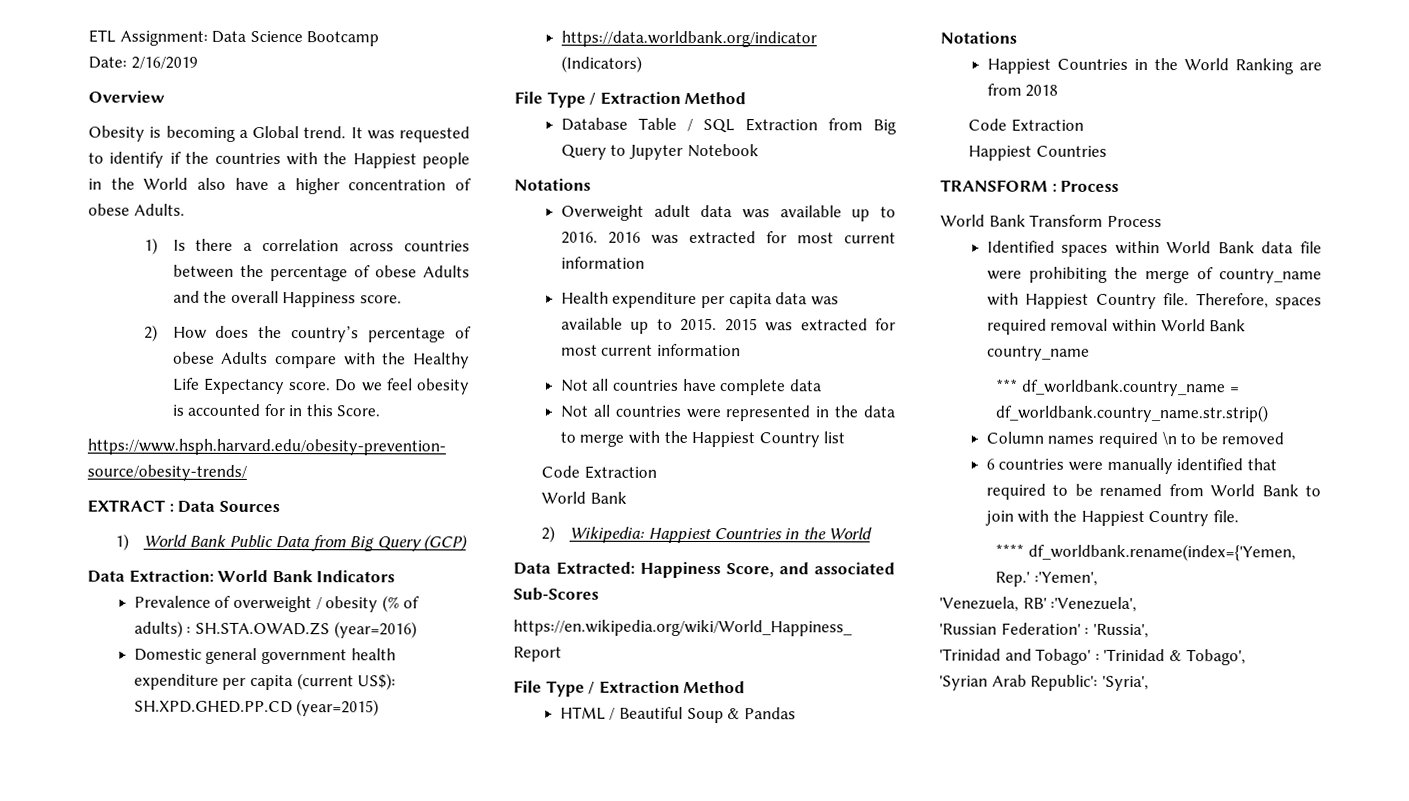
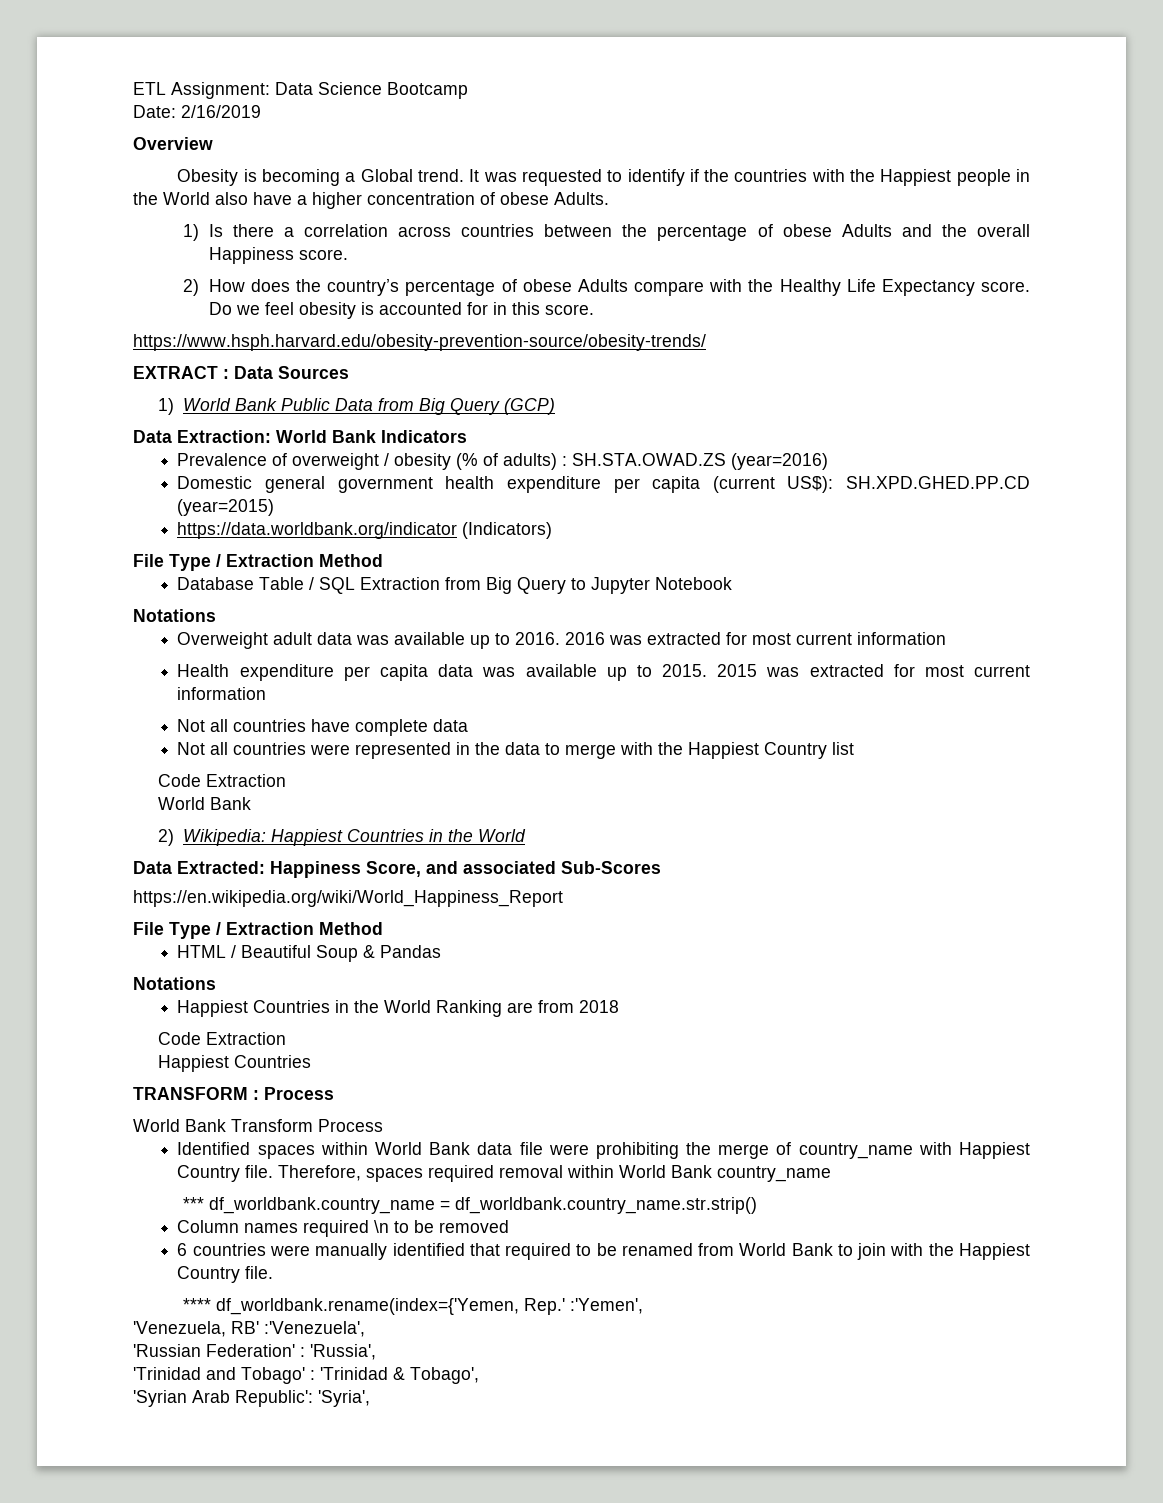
- Do we feel obesity is accounted for in this Score.
+ Do we feel obesity is accounted for in this score.

